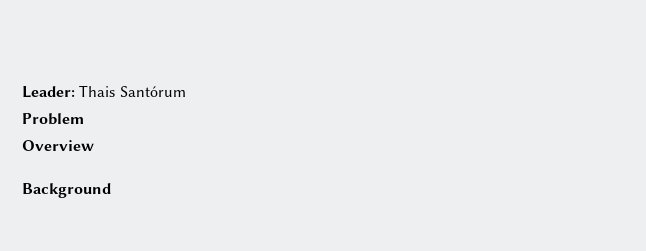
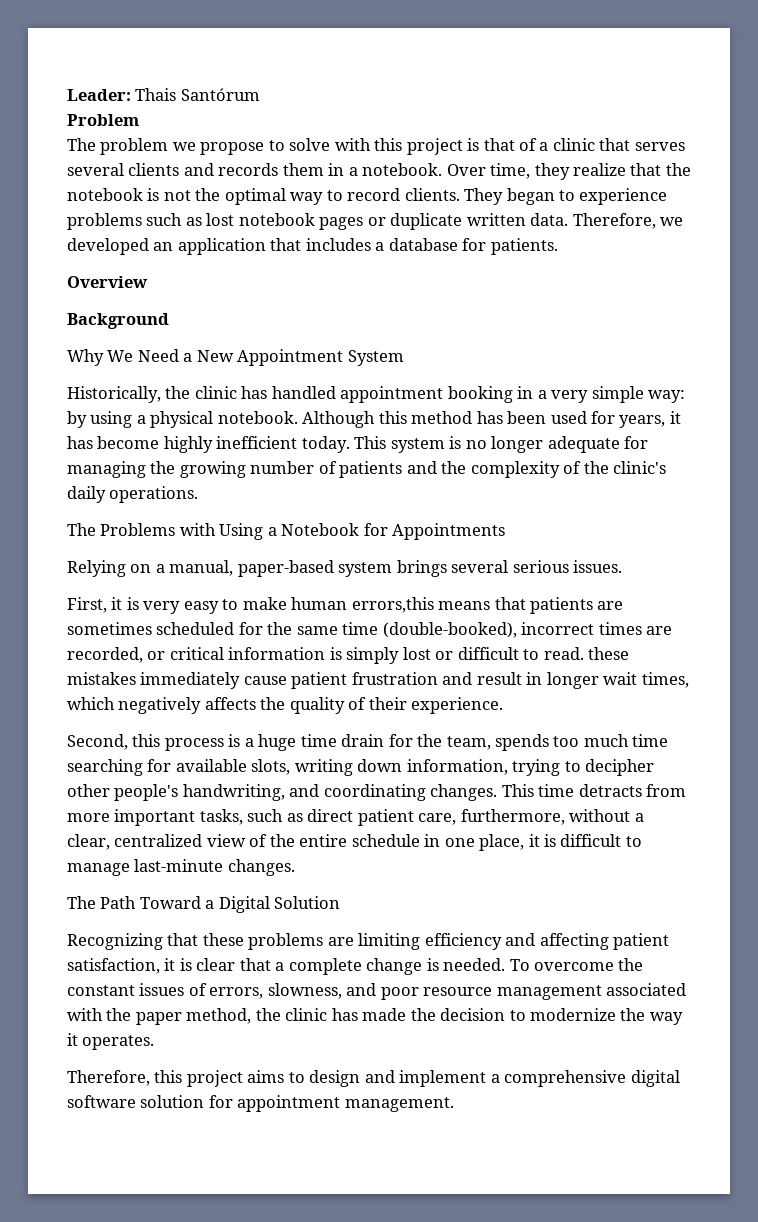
+ The problem we propose to solve with this project is that of a clinic that serves several clients and records them in a notebook. Over time, they realize that the notebook is not the optimal way to record clients. They began to experience problems such as lost notebook pages or duplicate written data. Therefore, we developed an application that includes a database for patients.
  Overview
  Background
+ Why We Need a New Appointment System
+ Historically, the clinic has handled appointment booking in a very simple way: by using a physical notebook. Although this method has been used for years, it has become highly inefficient today. This system is no longer adequate for managing the growing number of patients and the complexity of the clinic's daily operations.
+ The Problems with Using a Notebook for Appointments
+ Relying on a manual, paper-based system brings several serious issues.
+ First, it is very easy to make human errors,this means that patients are sometimes scheduled for the same time (double-booked), incorrect times are recorded, or critical information is simply lost or difficult to read. these mistakes immediately cause patient frustration and result in longer wait times, which negatively affects the quality of their experience.
+ Second, this process is a huge time drain for the team, spends too much time searching for available slots, writing down information, trying to decipher other people's handwriting, and coordinating changes. This time detracts from more important tasks, such as direct patient care, furthermore, without a clear, centralized view of the entire schedule in one place, it is difficult to manage last-minute changes.
+ The Path Toward a Digital Solution
+ Recognizing that these problems are limiting efficiency and affecting patient satisfaction, it is clear that a complete change is needed. To overcome the constant issues of errors, slowness, and poor resource management associated with the paper method, the clinic has made the decision to modernize the way it operates.
+ Therefore, this project aims to design and implement a comprehensive digital software solution for appointment management.

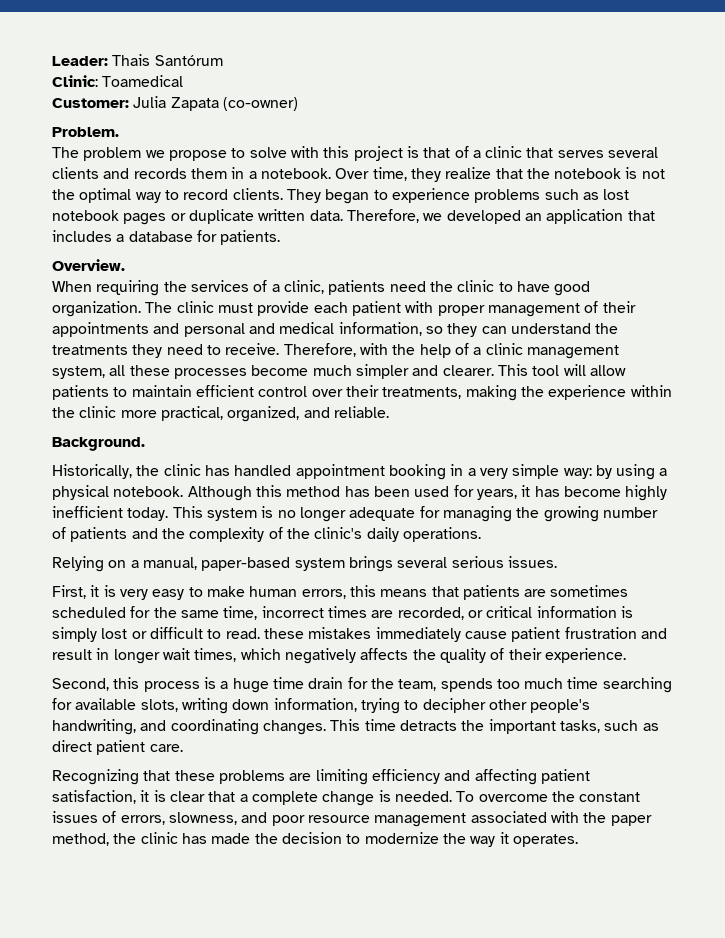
- Problem
+ Clinic: Toamedical
+ Customer: Julia Zapata (co-owner)
+ Problem.
- Overview
- Background
- Why We Need a New Appointment System
+ Overview.
+ When requiring the services of a clinic, patients need the clinic to have good organization. The clinic must provide each patient with proper management of their appointments and personal and medical information, so they can understand the treatments they need to receive. Therefore, with the help of a clinic management system, all these processes become much simpler and clearer. This tool will allow patients to maintain efficient control over their treatments, making the experience within the clinic more practical, organized, and reliable.
+ Background.
- The Problems with Using a Notebook for Appointments
- First, it is very easy to make human errors,this means that patients are sometimes scheduled for the same time (double-booked), incorrect times are recorded, or critical information is simply lost or difficult to read. these mistakes immediately cause patient frustration and result in longer wait times, which negatively affects the quality of their experience.
+ First, it is very easy to make human errors, this means that patients are sometimes scheduled for the same time, incorrect times are recorded, or critical information is simply lost or difficult to read. these mistakes immediately cause patient frustration and result in longer wait times, which negatively affects the quality of their experience.
- This time detracts from more important tasks, such as direct patient care, furthermore, without a clear, centralized view of the entire schedule in one place, it is difficult to manage last-minute changes.
- The Path Toward a Digital Solution
+ This time detracts the important tasks, such as direct patient care.
- Therefore, this project aims to design and implement a comprehensive digital software solution for appointment management.

